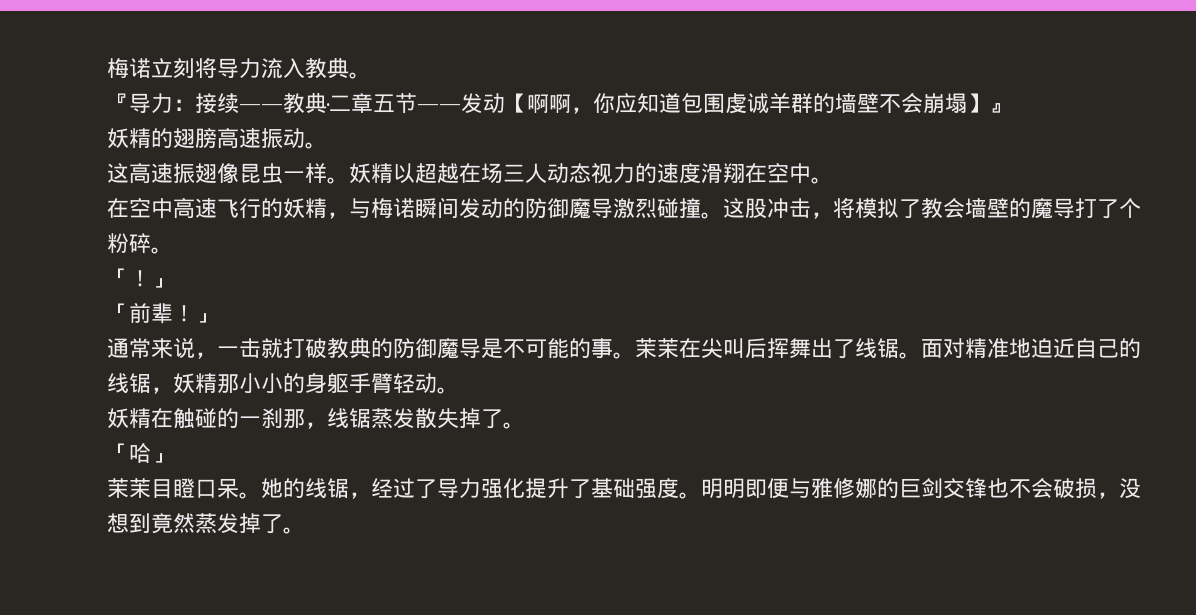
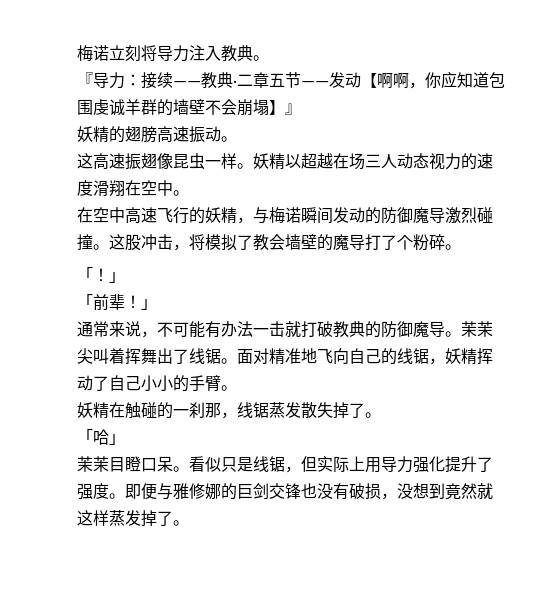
- 梅诺立刻将导力流入教典。
+ 梅诺立刻将导力注入教典。
- 通常来说，一击就打破教典的防御魔导是不可能的事。茉茉在尖叫后挥舞出了线锯。
+ 通常来说，不可能有办法一击就打破教典的防御魔导。茉茉尖叫着挥舞出了线锯。
- 面对精准地迫近自己的线锯，妖精那小小的身躯手臂轻动。
+ 面对精准地飞向自己的线锯，妖精挥动了自己小小的手臂。
- 她的线锯，经过了导力强化提升了基础强度。明明即便与雅修娜的巨剑交锋也不会破损，没想到竟然蒸发掉了。
+ 看似只是线锯，但实际上用导力强化提升了强度。即便与雅修娜的巨剑交锋也没有破损，没想到竟然就这样蒸发掉了。

